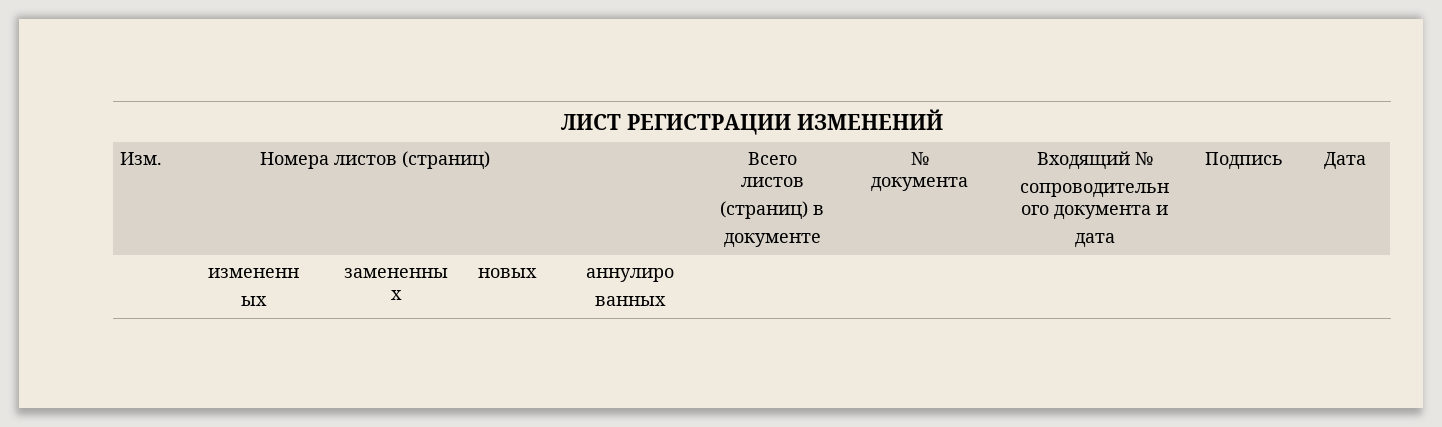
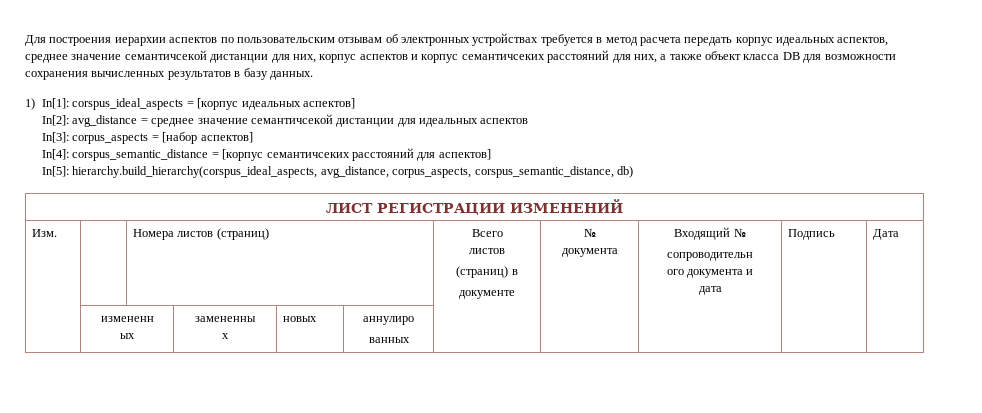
+ Для построения иерархии аспектов по пользовательским отзывам об электронных устройствах требуется в метод расчета передать корпус идеальных аспектов, среднее значение семантичсекой дистанции для них, корпус аспектов и корпус семантичсеких расстояний для них, а также объект класса DB для возможности сохранения вычисленных результатов в базу данных.
+ 1) In[1]: corspus_ideal_aspects = [корпус идеальных аспектов]
+ In[2]: avg_distance = среднее значение семантичсекой дистанции для идеальных аспектов
+ In[3]: corpus_aspects = [набор аспектов]
+ In[4]: corspus_semantic_distance = [корпус семантичсеких расстояний для аспектов]
+ In[5]: hierarchy.build_hierarchy(corspus_ideal_aspects, avg_distance, corpus_aspects, corspus_semantic_distance, db)

